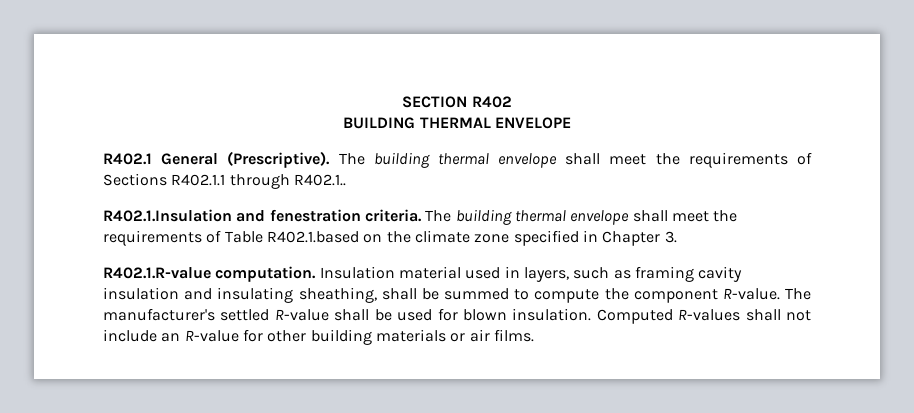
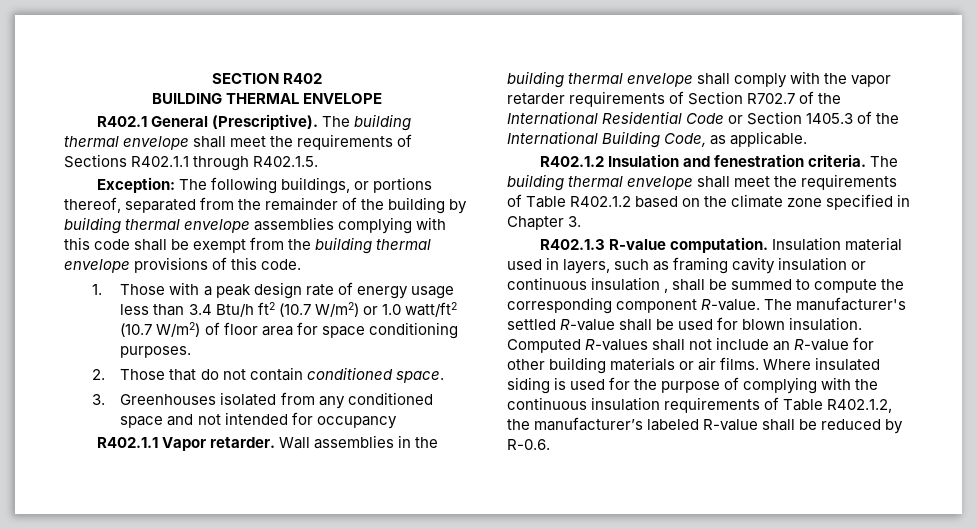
- The building thermal envelope shall meet the requirements of Sections R402.1.1 through R402.1..
- R402.1.Insulation and fenestration criteria.
+ The building thermal envelope shall meet the requirements of Sections R402.1.1 through R402.1.5.
+ Exception: The following buildings, or portions thereof, separated from the remainder of the building by building thermal envelope assemblies complying with this code shall be exempt from the building thermal envelope provisions of this code.
+ 1. Those with a peak design rate of energy usage less than 3.4 Btu/h ft2 (10.7 W/m2) or 1.0 watt/ft2 (10.7 W/m2) of floor area for space conditioning purposes.
+ 2. Those that do not contain conditioned space.
+ 3. Greenhouses isolated from any conditioned space and not intended for occupancy
+ R402.1.1 Vapor retarder. Wall assemblies in the building thermal envelope shall comply with the vapor retarder requirements of Section R702.7 of the International Residential Code or Section 1405.3 of the International Building Code, as applicable.
+ R402.1.2 Insulation and fenestration criteria.
- The building thermal envelope shall meet the requirements of Table R402.1.based on the climate zone specified in Chapter 3.
+ The building thermal envelope shall meet the requirements of Table R402.1.2 based on the climate zone specified in Chapter 3.
- R402.1.R-value computation.
+ R402.1.3 R-value computation.
- Insulation material used in layers, such as framing cavity insulation and insulating sheathing, shall be summed to compute the component R-value.
+ Insulation material used in layers, such as framing cavity insulation or continuous insulation , shall be summed to compute the corresponding component R-value.
+ Where insulated siding is used for the purpose of complying with the continuous insulation requirements of Table R402.1.2, the manufacturer’s labeled R-value shall be reduced by R-0.6.

